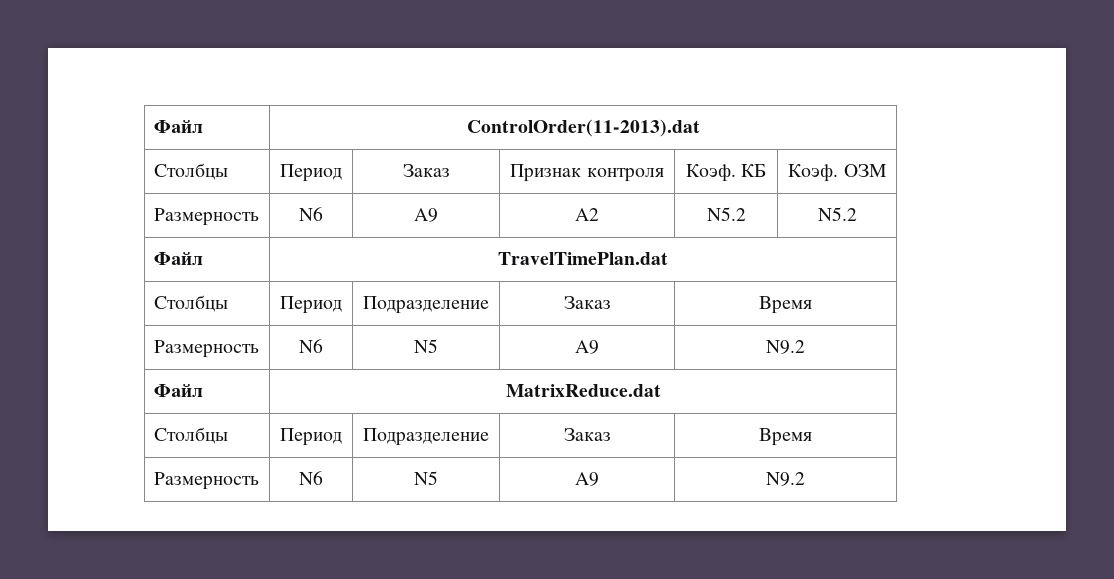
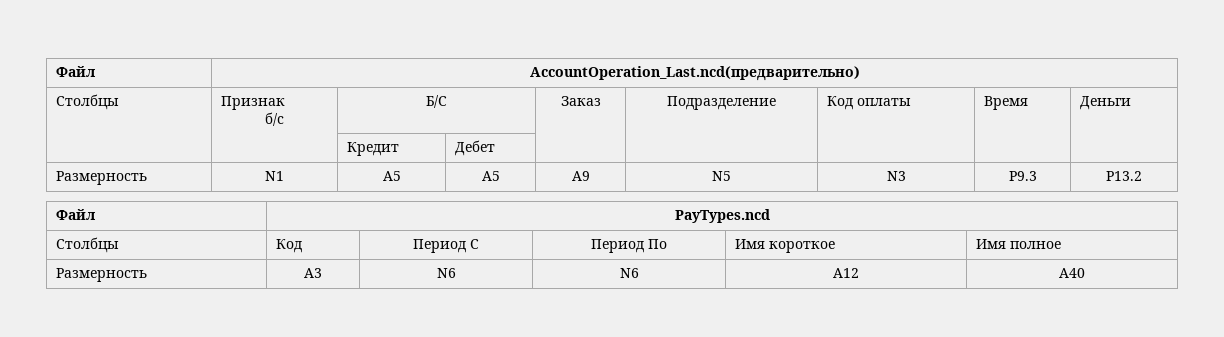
- Файл | ControlOrder(11-2013).dat
- Столбцы | Период | Заказ | Признак контроля | Коэф. КБ | Коэф. ОЗМ
- Размерность | N6 | A9 | A2 | N5.2 | N5.2
- Файл | TravelTimePlan.dat
- Столбцы | Период | Подразделение | Заказ | Время
- Размерность | N6 | N5 | A9 | N9.2
- Файл | MatrixReduce.dat
- Столбцы | Период | Подразделение | Заказ | Время
- Размерность | N6 | N5 | A9 | N9.2
+ Файл | AccountOperation_Last.ncd(предварительно)
+ Столбцы | Признак
+ б/с | Б/С | Заказ | Подразделение | Код оплаты | Время | Деньги
+ | | Кредит | Дебет | | | | |
+ Размерность | N1 | A5 | A5 | A9 | N5 | N3 | P9.3 | P13.2
+ Файл | PayTypes.ncd
+ Столбцы | Код | Период С | Период По | Имя короткое | Имя полное
+ Размерность | А3 | N6 | N6 | А12 | А40

